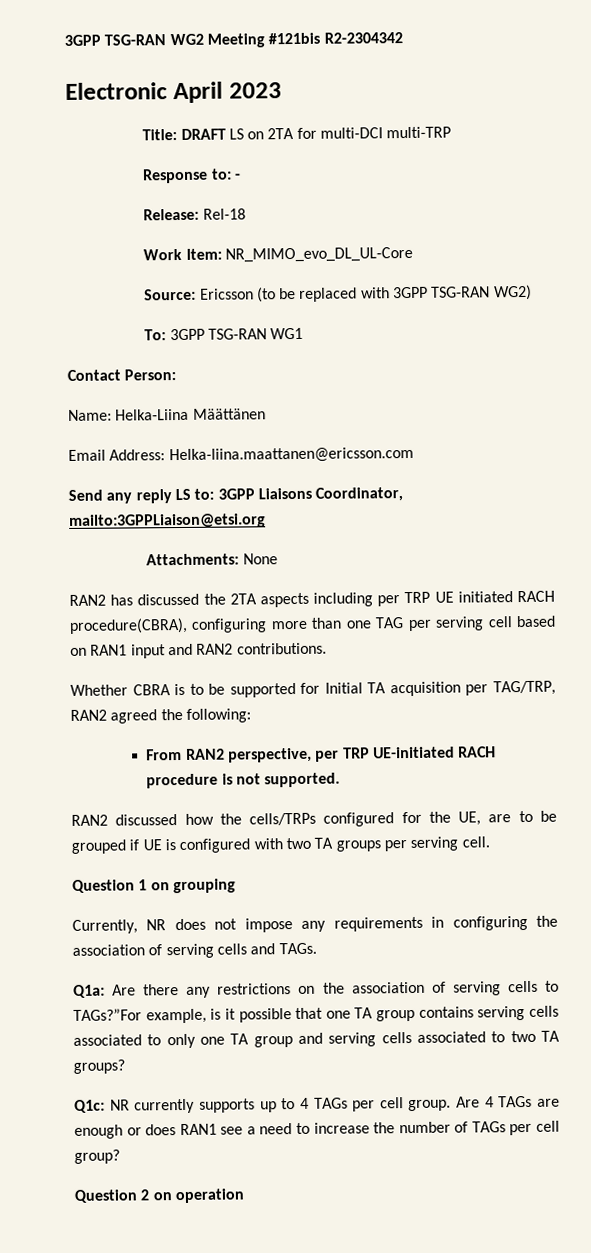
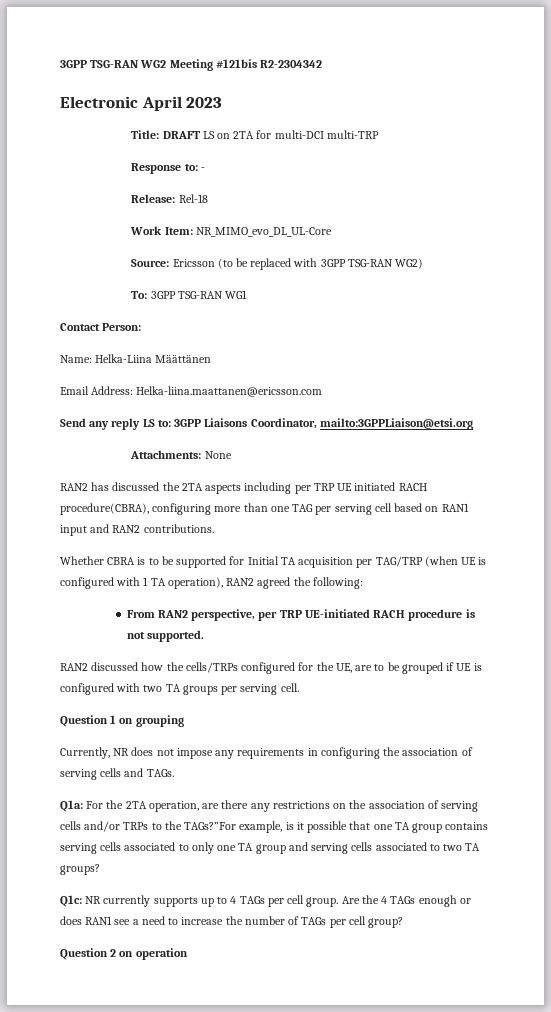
- Whether CBRA is to be supported for Initial TA acquisition per TAG/TRP, RAN2 agreed the following:
+ Whether CBRA is to be supported for Initial TA acquisition per TAG/TRP (when UE is configured with 1 TA operation), RAN2 agreed the following:
- Q1a: Are there any restrictions on the association of serving cells to TAGs?”For example, is it possible that one TA group contains serving cells associated to only one TA group and serving cells associated to two TA groups?
+ Q1a: For the 2TA operation, are there any restrictions on the association of serving cells and/or TRPs to the TAGs?”For example, is it possible that one TA group contains serving cells associated to only one TA group and serving cells associated to two TA groups?
- Are 4 TAGs are enough or does RAN1 see a need to increase the number of TAGs per cell group?
+ Are the 4 TAGs enough or does RAN1 see a need to increase the number of TAGs per cell group?

